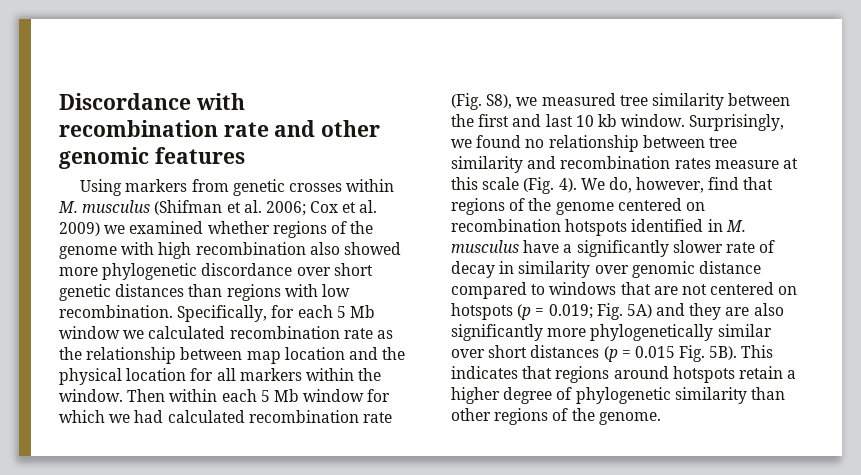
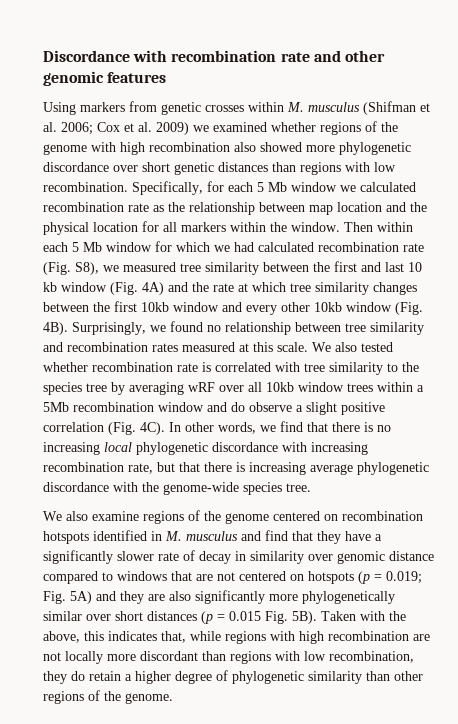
- Then within each 5 Mb window for which we had calculated recombination rate (Fig. S8), we measured tree similarity between the first and last 10 kb window.
+ Then within each 5 Mb window for which we had calculated recombination rate (Fig. S8), we measured tree similarity between the first and last 10 kb window (Fig. 4A) and the rate at which tree similarity changes between the first 10kb window and every other 10kb window (Fig. 4B).
- Surprisingly, we found no relationship between tree similarity and recombination rates measure at this scale (Fig. 4). We do, however, find that regions of the genome centered on recombination hotspots identified in M. musculus have a significantly slower rate of decay in similarity over genomic distance compared to windows that are not centered on hotspots (p = 0.019;
+ Surprisingly, we found no relationship between tree similarity and recombination rates measured at this scale. We also tested whether recombination rate is correlated with tree similarity to the species tree by averaging wRF over all 10kb window trees within a 5Mb recombination window and do observe a slight positive correlation (Fig. 4C). In other words, we find that there is no increasing local phylogenetic discordance with increasing recombination rate, but that there is increasing average phylogenetic discordance with the genome-wide species tree.
+ We also examine regions of the genome centered on recombination hotspots identified in M. musculus and find that they have a significantly slower rate of decay in similarity over genomic distance compared to windows that are not centered on hotspots (p = 0.019;
- This indicates that regions around hotspots retain a higher degree of phylogenetic similarity than other regions of the genome.
+ Taken with the above, this indicates that, while regions with high recombination are not locally more discordant than regions with low recombination, they do retain a higher degree of phylogenetic similarity than other regions of the genome.

